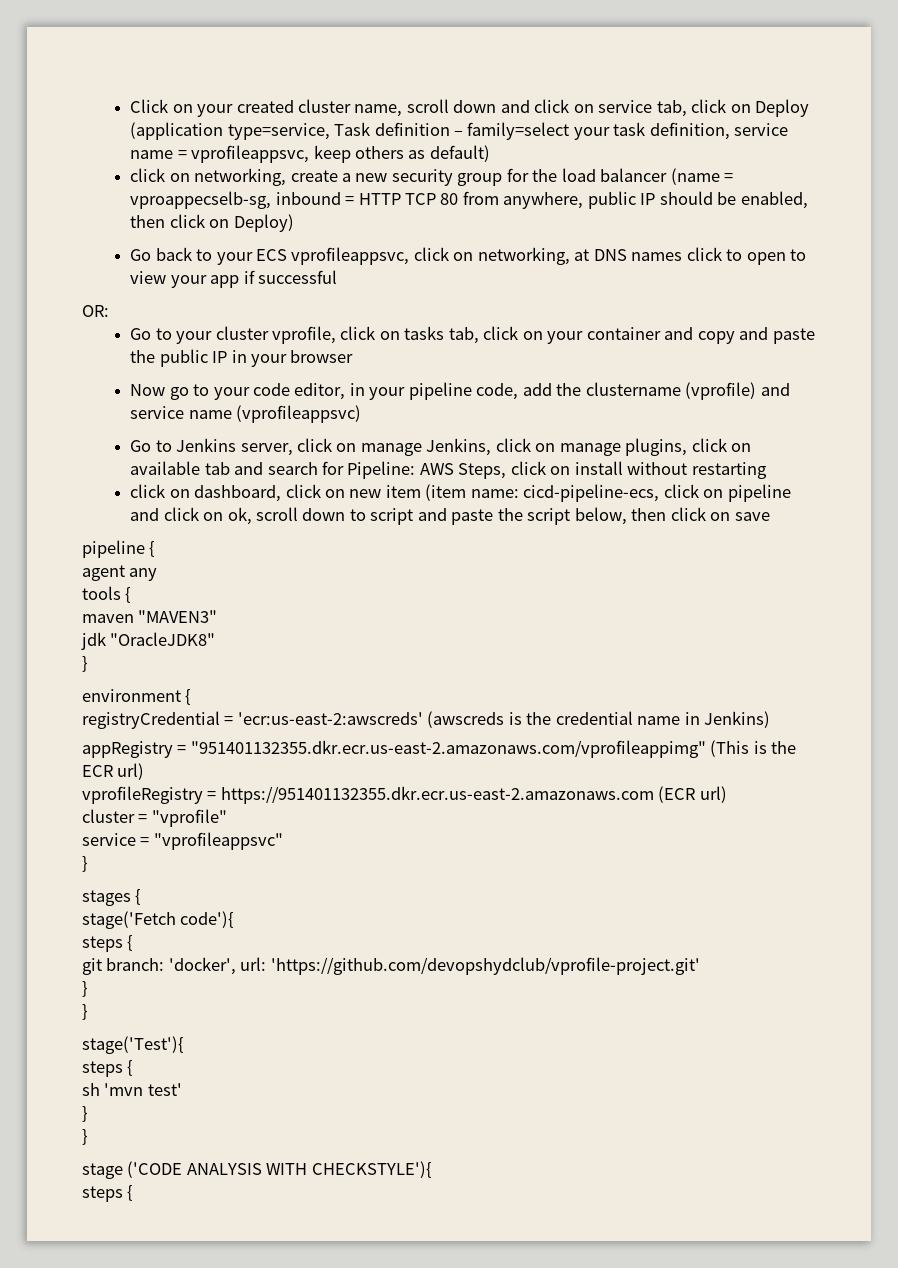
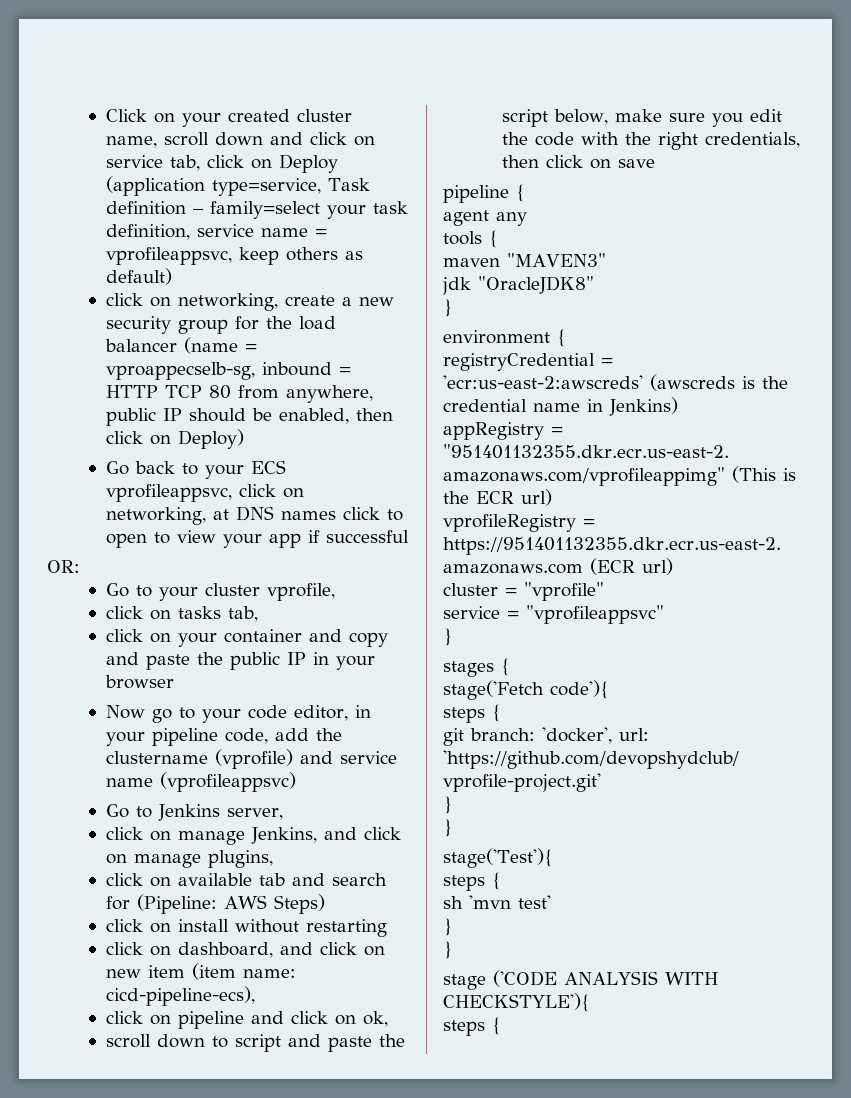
- Go to your cluster vprofile, click on tasks tab, click on your container and copy and paste the public IP in your browser
+ Go to your cluster vprofile,
+ click on tasks tab,
+ click on your container and copy and paste the public IP in your browser
- Go to Jenkins server, click on manage Jenkins, click on manage plugins, click on available tab and search for Pipeline: AWS Steps, click on install without restarting
+ Go to Jenkins server,
+ click on manage Jenkins, and click on manage plugins,
+ click on available tab and search for (Pipeline: AWS Steps)
+ click on install without restarting
- click on dashboard, click on new item (item name: cicd-pipeline-ecs, click on pipeline and click on ok, scroll down to script and paste the script below, then click on save
+ click on dashboard, and click on new item (item name: cicd-pipeline-ecs),
+ click on pipeline and click on ok,
+ scroll down to script and paste the script below, make sure you edit the code with the right credentials, then click on save

